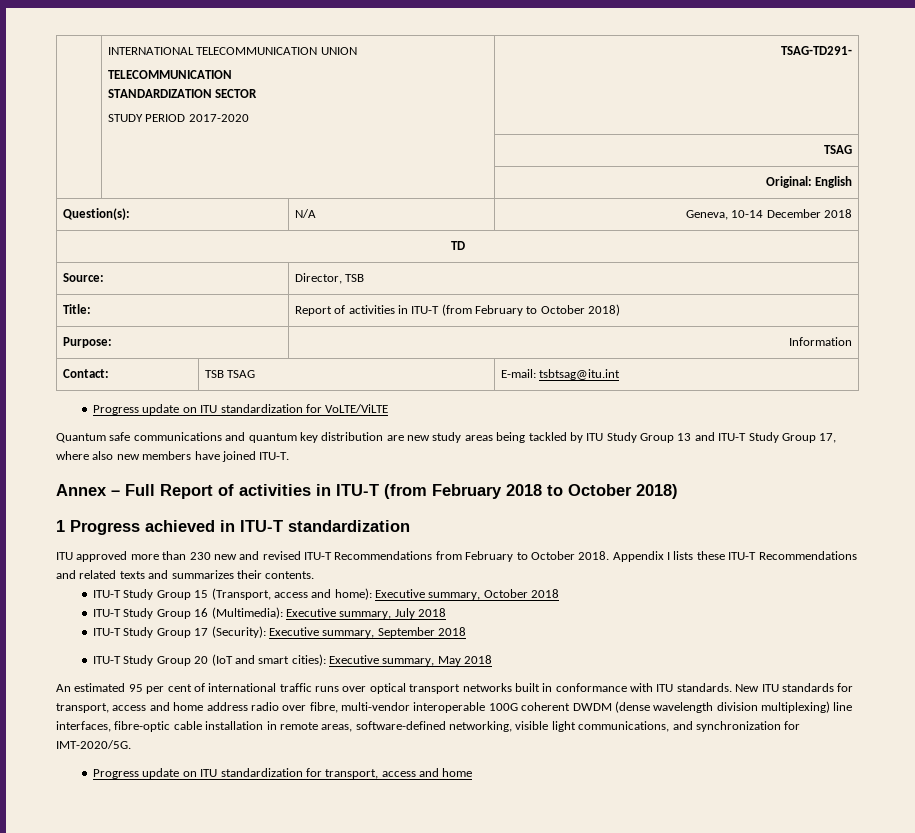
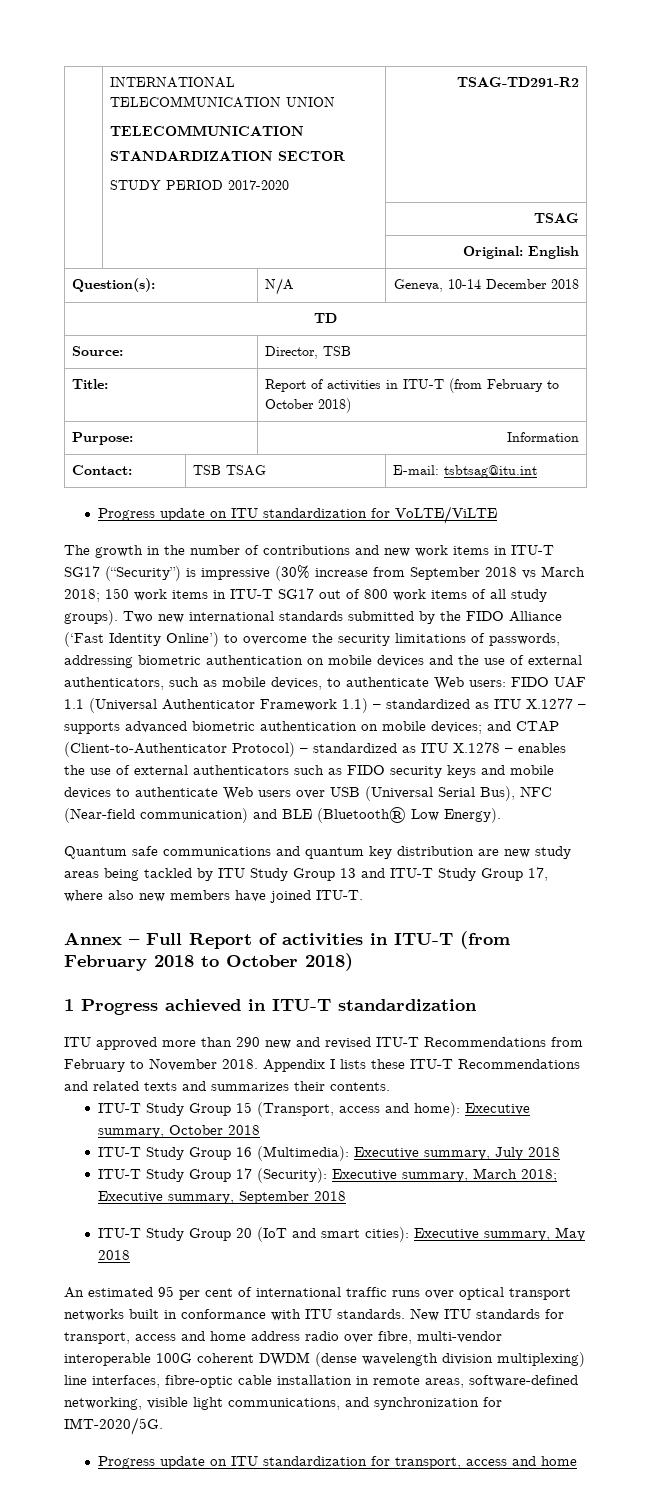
  | INTERNATIONAL TELECOMMUNICATION UNION
  TELECOMMUNICATION
  STANDARDIZATION SECTOR
- STUDY PERIOD 2017-2020 | TSAG-TD291-
+ STUDY PERIOD 2017-2020 | TSAG-TD291-R2
+ The growth in the number of contributions and new work items in ITU-T SG17 (“Security”) is impressive (30% increase from September 2018 vs March 2018; 150 work items in ITU-T SG17 out of 800 work items of all study groups). Two new international standards submitted by the FIDO Alliance (‘Fast Identity Online’) to overcome the security limitations of passwords, addressing biometric authentication on mobile devices and the use of external authenticators, such as mobile devices, to authenticate Web users: FIDO UAF 1.1 (Universal Authenticator Framework 1.1) – standardized as ITU X.1277 – supports advanced biometric authentication on mobile devices; and CTAP (Client-to-Authenticator Protocol) – standardized as ITU X.1278 – enables the use of external authenticators such as FIDO security keys and mobile devices to authenticate Web users over USB (Universal Serial Bus), NFC (Near-field communication) and BLE (Bluetooth® Low Energy).
- ITU approved more than 230 new and revised ITU-T Recommendations from February to October 2018.
+ ITU approved more than 290 new and revised ITU-T Recommendations from February to November 2018.
- ITU-T Study Group 17 (Security): Executive summary, September 2018
+ ITU-T Study Group 17 (Security): Executive summary, March 2018; Executive summary, September 2018

